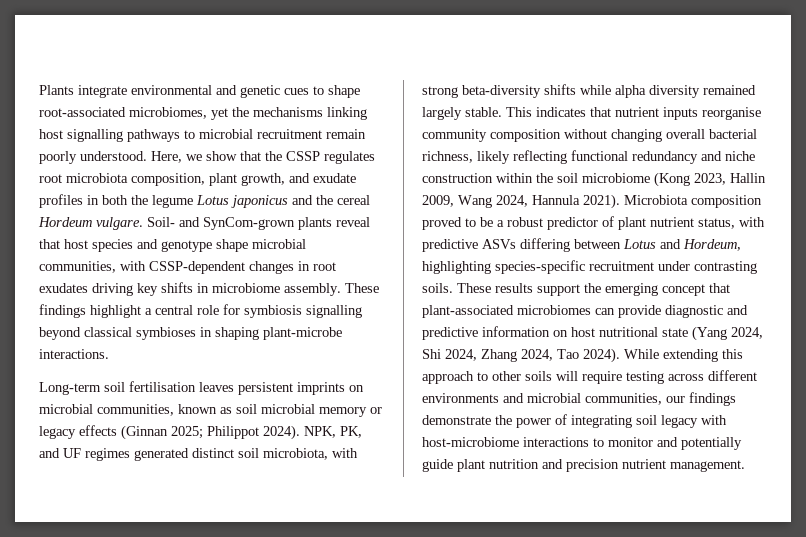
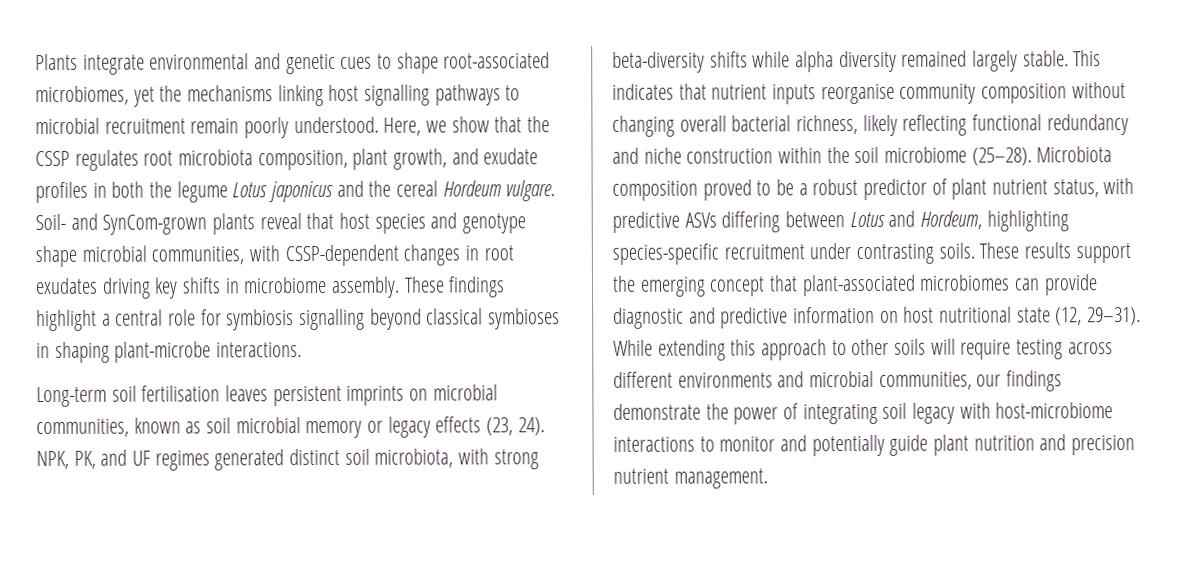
- Long-term soil fertilisation leaves persistent imprints on microbial communities, known as soil microbial memory or legacy effects (Ginnan 2025; Philippot 2024).
+ Long-term soil fertilisation leaves persistent imprints on microbial communities, known as soil microbial memory or legacy effects (23, 24).
- This indicates that nutrient inputs reorganise community composition without changing overall bacterial richness, likely reflecting functional redundancy and niche construction within the soil microbiome (Kong 2023, Hallin 2009, Wang 2024, Hannula 2021).
+ This indicates that nutrient inputs reorganise community composition without changing overall bacterial richness, likely reflecting functional redundancy and niche construction within the soil microbiome (25–28).
- These results support the emerging concept that plant-associated microbiomes can provide diagnostic and predictive information on host nutritional state (Yang 2024, Shi 2024, Zhang 2024, Tao 2024).
+ These results support the emerging concept that plant-associated microbiomes can provide diagnostic and predictive information on host nutritional state (12, 29–31).

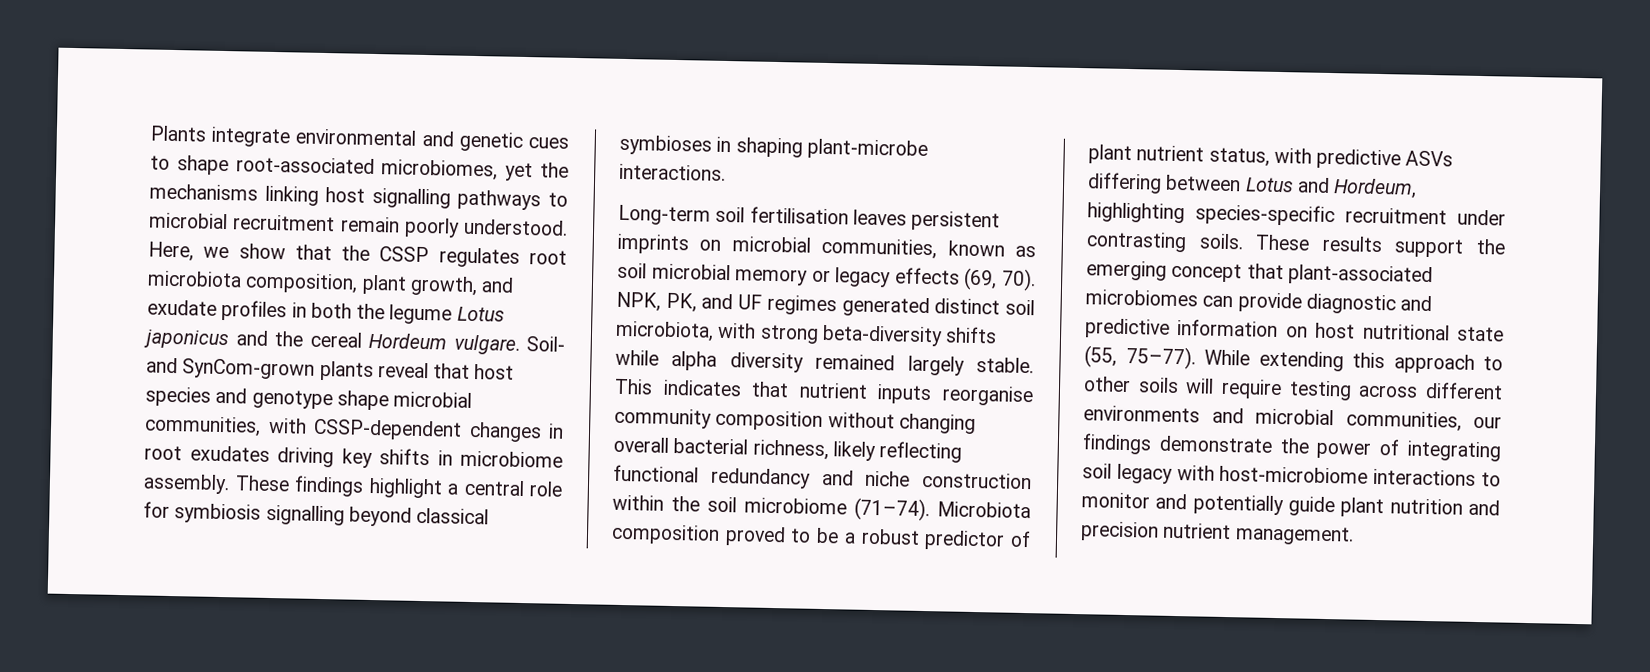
- Long-term soil fertilisation leaves persistent imprints on microbial communities, known as soil microbial memory or legacy effects (23, 24).
+ Long-term soil fertilisation leaves persistent imprints on microbial communities, known as soil microbial memory or legacy effects (69, 70).
- This indicates that nutrient inputs reorganise community composition without changing overall bacterial richness, likely reflecting functional redundancy and niche construction within the soil microbiome (25–28).
+ This indicates that nutrient inputs reorganise community composition without changing overall bacterial richness, likely reflecting functional redundancy and niche construction within the soil microbiome (71–74).
- These results support the emerging concept that plant-associated microbiomes can provide diagnostic and predictive information on host nutritional state (12, 29–31).
+ These results support the emerging concept that plant-associated microbiomes can provide diagnostic and predictive information on host nutritional state (55, 75–77).

